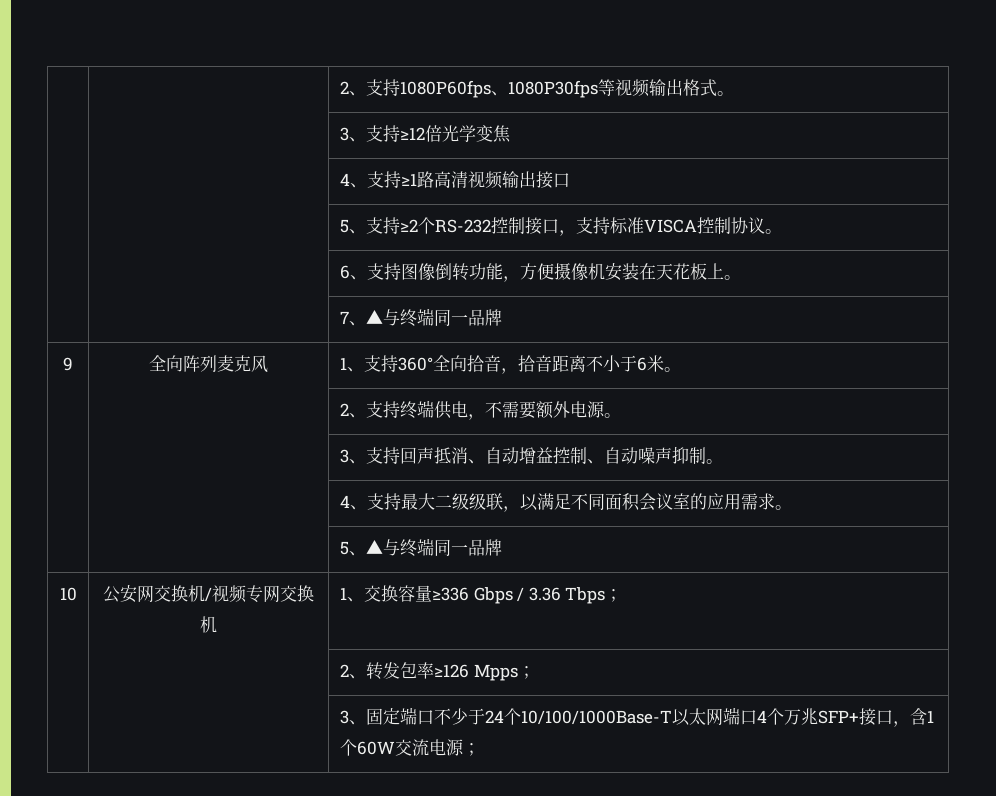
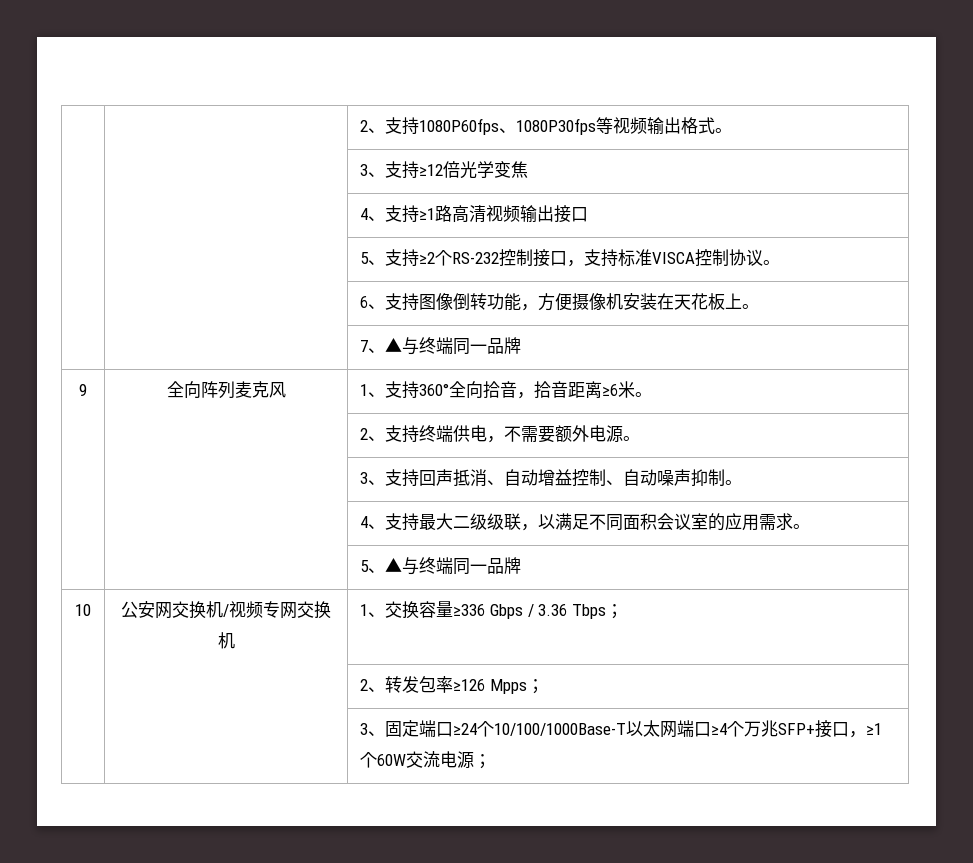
- 9 | 全向阵列麦克风 | 1、支持360°全向拾音，拾音距离不小于6米。
+ 9 | 全向阵列麦克风 | 1、支持360°全向拾音，拾音距离≥6米。
- | | 3、固定端口不少于24个10/100/1000Base-T以太网端口4个万兆SFP+接口，含1个60W交流电源；
+ | | 3、固定端口≥24个10/100/1000Base-T以太网端口≥4个万兆SFP+接口，≥1个60W交流电源；

